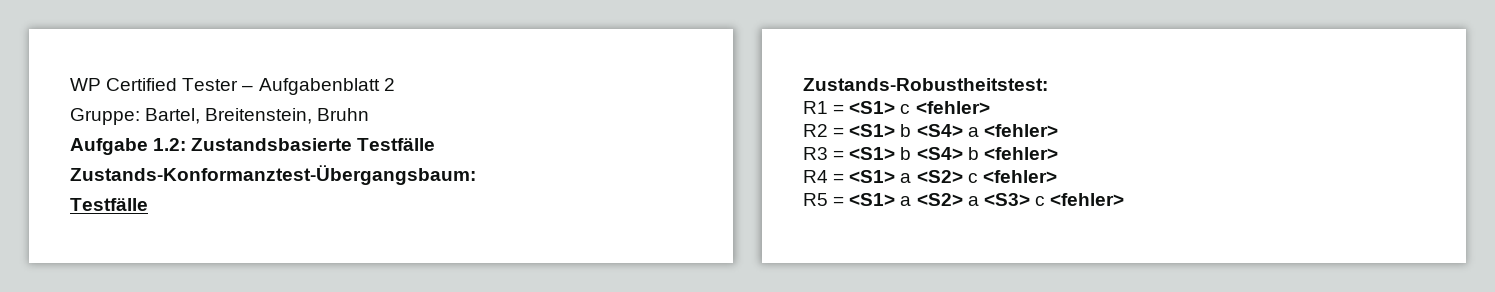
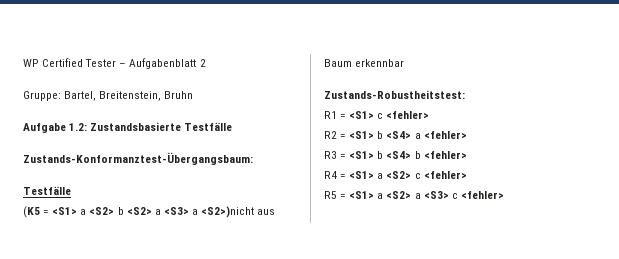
+ (K5 = <S1> a <S2> b <S2> a <S3> a <S2>)nicht aus Baum erkennbar

